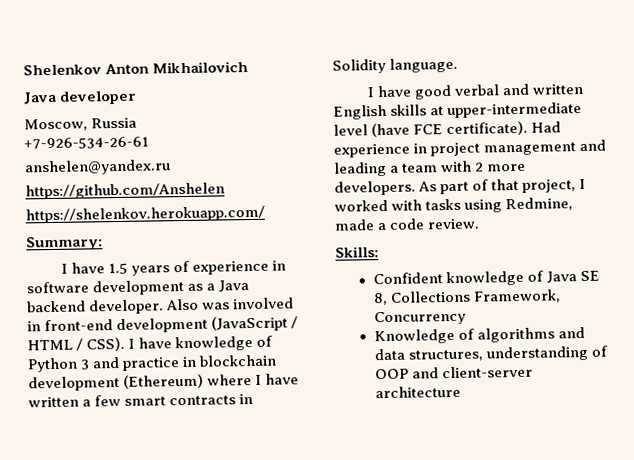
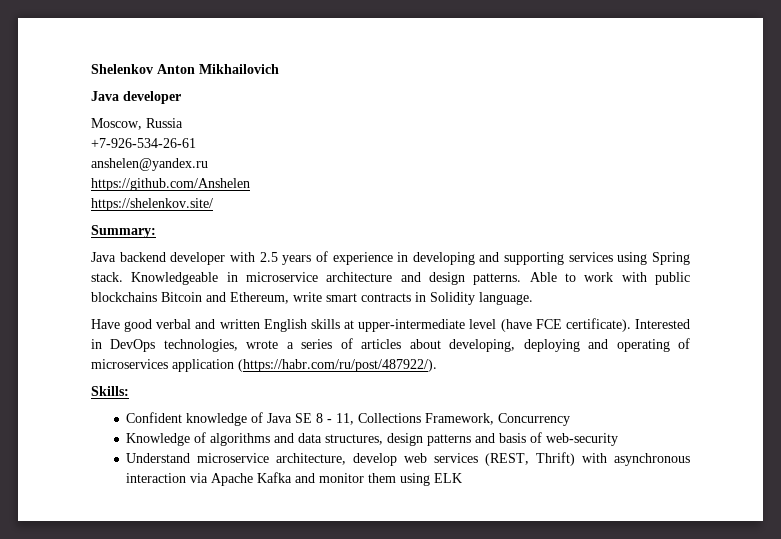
- https://shelenkov.herokuapp.com/
+ https://shelenkov.site/
- I have 1.5 years of experience in software development as a Java backend developer. Also was involved in front-end development (JavaScript / HTML / CSS). I have knowledge of Python 3 and practice in blockchain development (Ethereum) where I have written a few smart contracts in Solidity language.
+ Java backend developer with 2.5 years of experience in developing and supporting services using Spring stack. Knowledgeable in microservice architecture and design patterns. Able to work with public blockchains Bitcoin and Ethereum, write smart contracts in Solidity language.
- I have good verbal and written English skills at upper-intermediate level (have FCE certificate).
+ Have good verbal and written English skills at upper-intermediate level (have FCE certificate).
- Had experience in project management and leading a team with 2 more developers. As part of that project, I worked with tasks using Redmine, made a code review.
+ Interested in DevOps technologies, wrote a series of articles about developing, deploying and operating of microservices application (https://habr.com/ru/post/487922/).
- Confident knowledge of Java SE 8, Collections Framework, Concurrency
+ Confident knowledge of Java SE 8 - 11, Collections Framework, Concurrency
- Knowledge of algorithms and data structures, understanding of OOP and client-server architecture
+ Knowledge of algorithms and data structures, design patterns and basis of web-security
+ Understand microservice architecture, develop web services (REST, Thrift) with asynchronous interaction via Apache Kafka and monitor them using ELK

